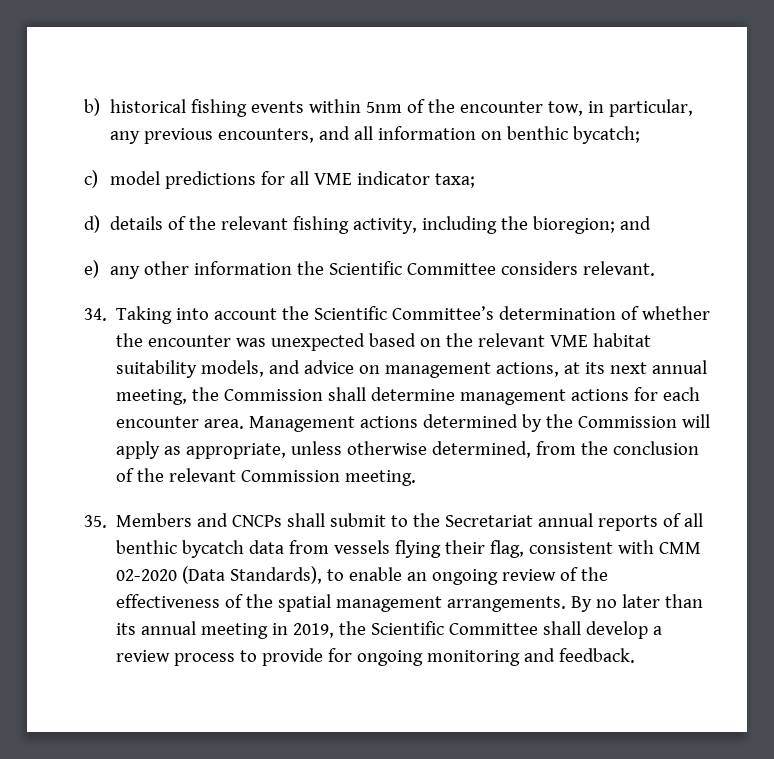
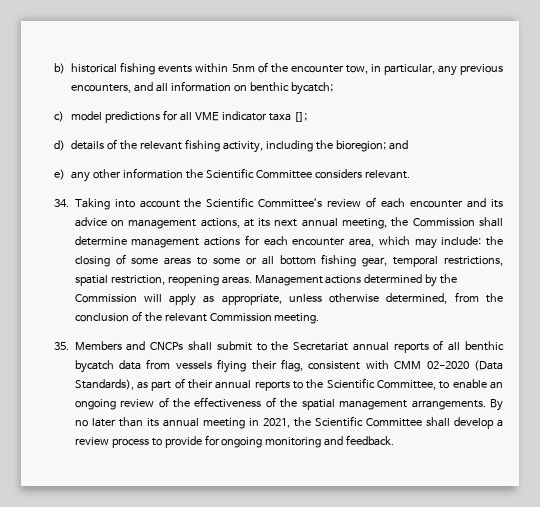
- c) model predictions for all VME indicator taxa;
+ c) model predictions for all VME indicator taxa [];
- 34. Taking into account the Scientific Committee’s determination of whether the encounter was unexpected based on the relevant VME habitat suitability models, and advice on management actions, at its next annual meeting, the Commission shall determine management actions for each encounter area.
+ 34. Taking into account the Scientific Committee’s review of each encounter and its advice on management actions, at its next annual meeting, the Commission shall determine management actions for each encounter area, which may include: the closing of some areas to some or all bottom fishing gear, temporal restrictions, spatial restriction, reopening areas.
- 35. Members and CNCPs shall submit to the Secretariat annual reports of all benthic bycatch data from vessels flying their flag, consistent with CMM 02-2020 (Data Standards), to enable an ongoing review of the effectiveness of the spatial management arrangements.
+ 35. Members and CNCPs shall submit to the Secretariat annual reports of all benthic bycatch data from vessels flying their flag, consistent with CMM 02-2020 (Data Standards), as part of their annual reports to the Scientific Committee, to enable an ongoing review of the effectiveness of the spatial management arrangements.
- By no later than its annual meeting in 2019, the Scientific Committee shall develop a review process to provide for ongoing monitoring and feedback.
+ By no later than its annual meeting in 2021, the Scientific Committee shall develop a review process to provide for ongoing monitoring and feedback.

